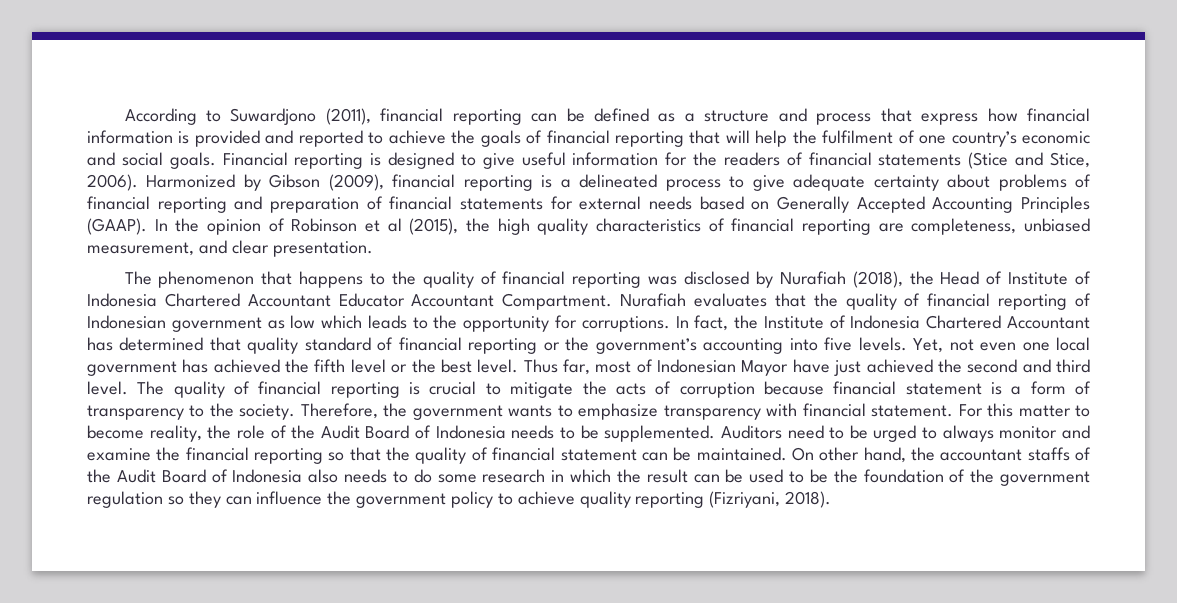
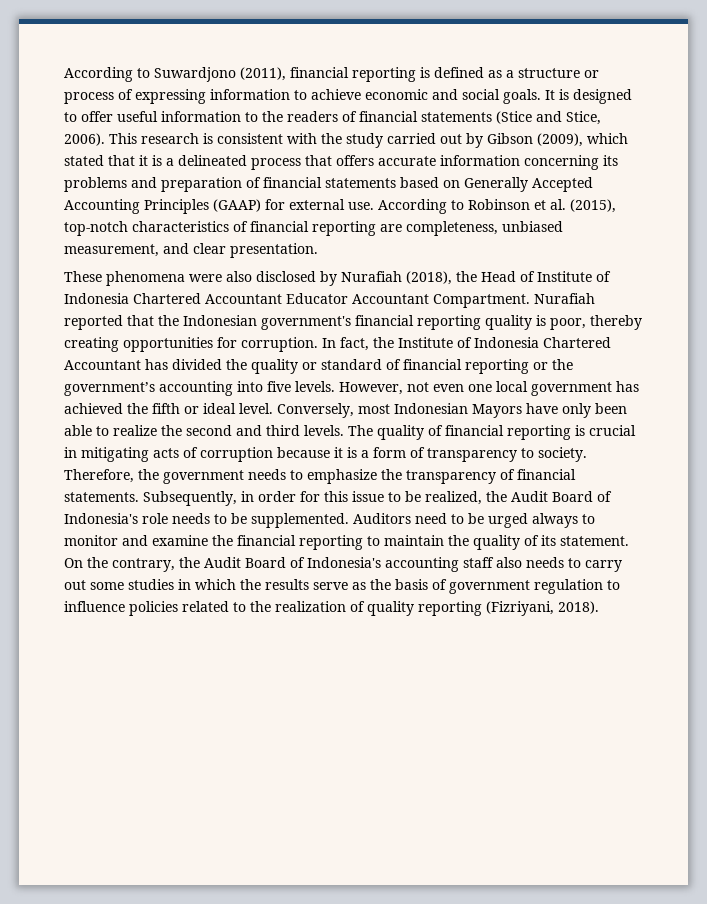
- According to Suwardjono (2011), financial reporting can be defined as a structure and process that express how financial information is provided and reported to achieve the goals of financial reporting that will help the fulfilment of one country’s economic and social goals.
+ According to Suwardjono (2011), financial reporting is defined as a structure or process of expressing information to achieve economic and social goals.
- Financial reporting is designed to give useful information for the readers of financial statements (Stice and Stice, 2006).
+ It is designed to offer useful information to the readers of financial statements (Stice and Stice, 2006).
- Harmonized by Gibson (2009), financial reporting is a delineated process to give adequate certainty about problems of financial reporting and preparation of financial statements for external needs based on Generally Accepted Accounting Principles (GAAP). In the opinion of Robinson et al (2015), the high quality characteristics of financial reporting are completeness, unbiased measurement, and clear presentation.
+ This research is consistent with the study carried out by Gibson (2009), which stated that it is a delineated process that offers accurate information concerning its problems and preparation of financial statements based on Generally Accepted Accounting Principles (GAAP) for external use. According to Robinson et al. (2015), top-notch characteristics of financial reporting are completeness, unbiased measurement, and clear presentation.
- The phenomenon that happens to the quality of financial reporting was disclosed by Nurafiah (2018), the Head of Institute of Indonesia Chartered Accountant Educator Accountant Compartment.
+ These phenomena were also disclosed by Nurafiah (2018), the Head of Institute of Indonesia Chartered Accountant Educator Accountant Compartment.
- Nurafiah evaluates that the quality of financial reporting of Indonesian government as low which leads to the opportunity for corruptions.
+ Nurafiah reported that the Indonesian government's financial reporting quality is poor, thereby creating opportunities for corruption.
- In fact, the Institute of Indonesia Chartered Accountant has determined that quality standard of financial reporting or the government’s accounting into five levels.
+ In fact, the Institute of Indonesia Chartered Accountant has divided the quality or standard of financial reporting or the government’s accounting into five levels.
- Yet, not even one local government has achieved the fifth level or the best level. Thus far, most of Indonesian Mayor have just achieved the second and third level.
+ However, not even one local government has achieved the fifth or ideal level. Conversely, most Indonesian Mayors have only been able to realize the second and third levels.
- The quality of financial reporting is crucial to mitigate the acts of corruption because financial statement is a form of transparency to the society.
+ The quality of financial reporting is crucial in mitigating acts of corruption because it is a form of transparency to society.
- Therefore, the government wants to emphasize transparency with financial statement. For this matter to become reality, the role of the Audit Board of Indonesia needs to be supplemented.
+ Therefore, the government needs to emphasize the transparency of financial statements. Subsequently, in order for this issue to be realized, the Audit Board of Indonesia's role needs to be supplemented.
- Auditors need to be urged to always monitor and examine the financial reporting so that the quality of financial statement can be maintained. On other hand, the accountant staffs of the Audit Board of Indonesia also needs to do some research in which the result can be used to be the foundation of the government regulation so they can influence the government policy to achieve quality reporting (Fizriyani, 2018).
+ Auditors need to be urged always to monitor and examine the financial reporting to maintain the quality of its statement. On the contrary, the Audit Board of Indonesia's accounting staff also needs to carry out some studies in which the results serve as the basis of government regulation to influence policies related to the realization of quality reporting (Fizriyani, 2018).

